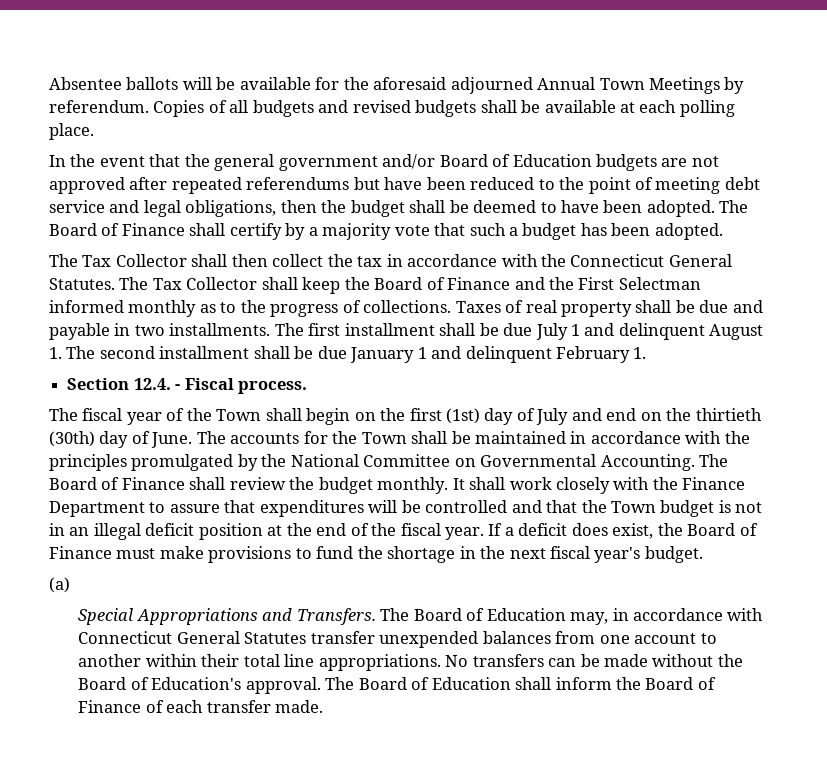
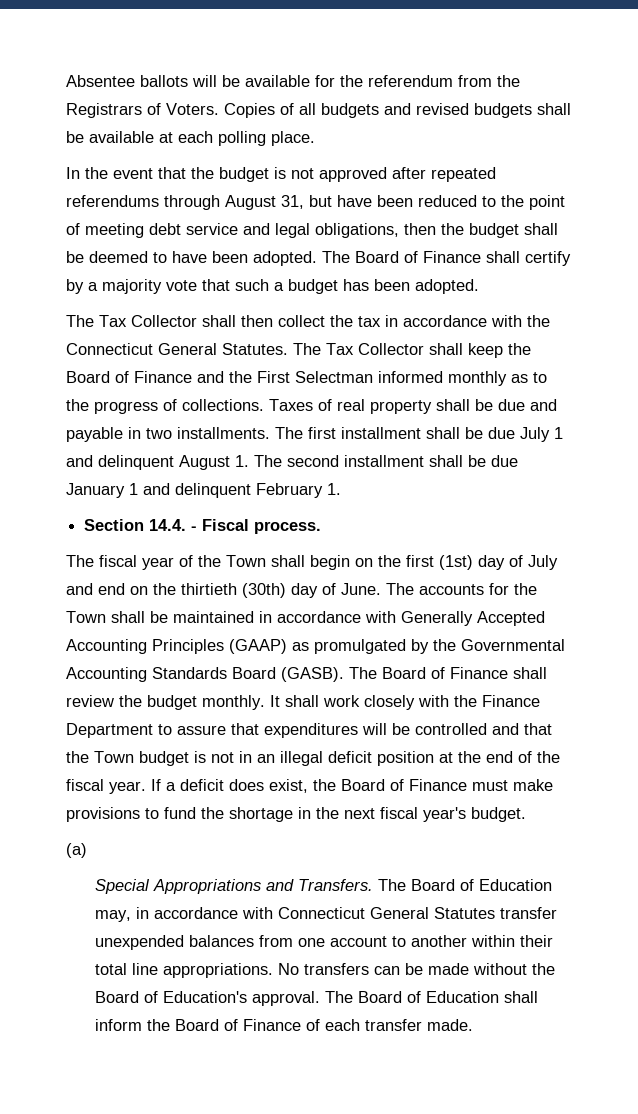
- Absentee ballots will be available for the aforesaid adjourned Annual Town Meetings by referendum.
+ Absentee ballots will be available for the referendum from the Registrars of Voters.
- In the event that the general government and/or Board of Education budgets are not approved after repeated referendums but have been reduced to the point of meeting debt service and legal obligations, then the budget shall be deemed to have been adopted.
+ In the event that the budget is not approved after repeated referendums through August 31, but have been reduced to the point of meeting debt service and legal obligations, then the budget shall be deemed to have been adopted.
- Section 12.4. - Fiscal process.
+ Section 14.4. - Fiscal process.
- The accounts for the Town shall be maintained in accordance with the principles promulgated by the National Committee on Governmental Accounting.
+ The accounts for the Town shall be maintained in accordance with Generally Accepted Accounting Principles (GAAP) as promulgated by the Governmental Accounting Standards Board (GASB).

